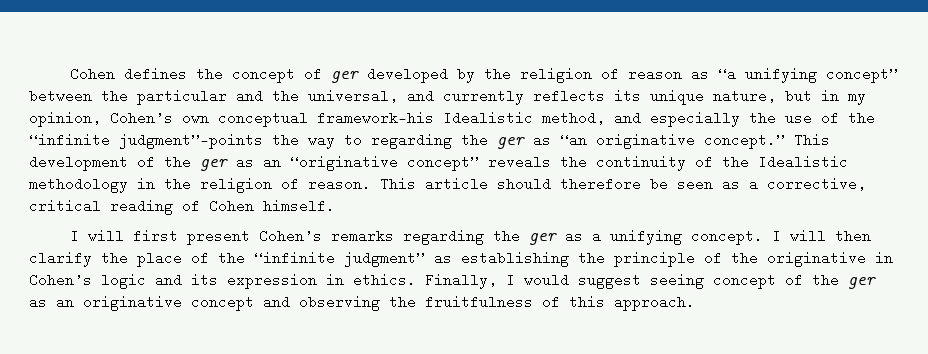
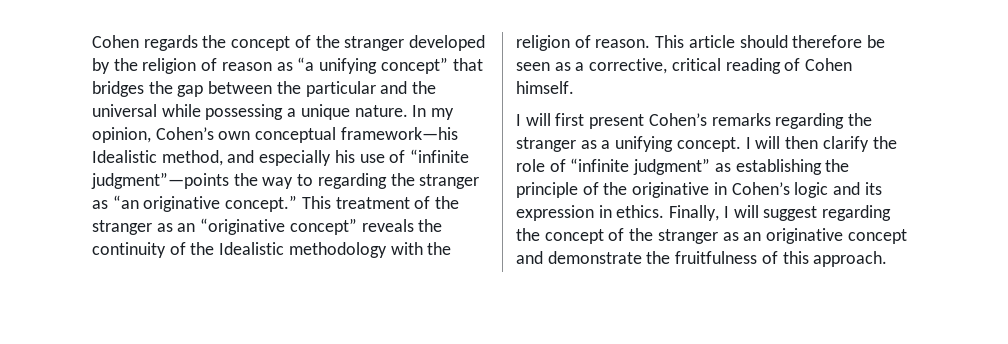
- Cohen defines the concept of ger developed by the religion of reason as “a unifying concept” between the particular and the universal, and currently reflects its unique nature, but in my opinion, Cohen’s own conceptual framework—his Idealistic method, and especially the use of the “infinite judgment”—points the way to regarding the ger as “an originative concept.”
+ Cohen regards the concept of the stranger developed by the religion of reason as “a unifying concept” that bridges the gap between the particular and the universal while possessing a unique nature. In my opinion, Cohen’s own conceptual framework—his Idealistic method, and especially his use of “infinite judgment”—points the way to regarding the stranger as “an originative concept.”
- This development of the ger as an “originative concept” reveals the continuity of the Idealistic methodology in the religion of reason.
+ This treatment of the stranger as an “originative concept” reveals the continuity of the Idealistic methodology with the religion of reason.
- I will first present Cohen’s remarks regarding the ger as a unifying concept.
+ I will first present Cohen’s remarks regarding the stranger as a unifying concept.
- I will then clarify the place of the “infinite judgment” as establishing the principle of the originative in Cohen’s logic and its expression in ethics.
+ I will then clarify the role of “infinite judgment” as establishing the principle of the originative in Cohen’s logic and its expression in ethics.
- Finally, I would suggest seeing concept of the ger as an originative concept and observing the fruitfulness of this approach.
+ Finally, I will suggest regarding the concept of the stranger as an originative concept and demonstrate the fruitfulness of this approach.

